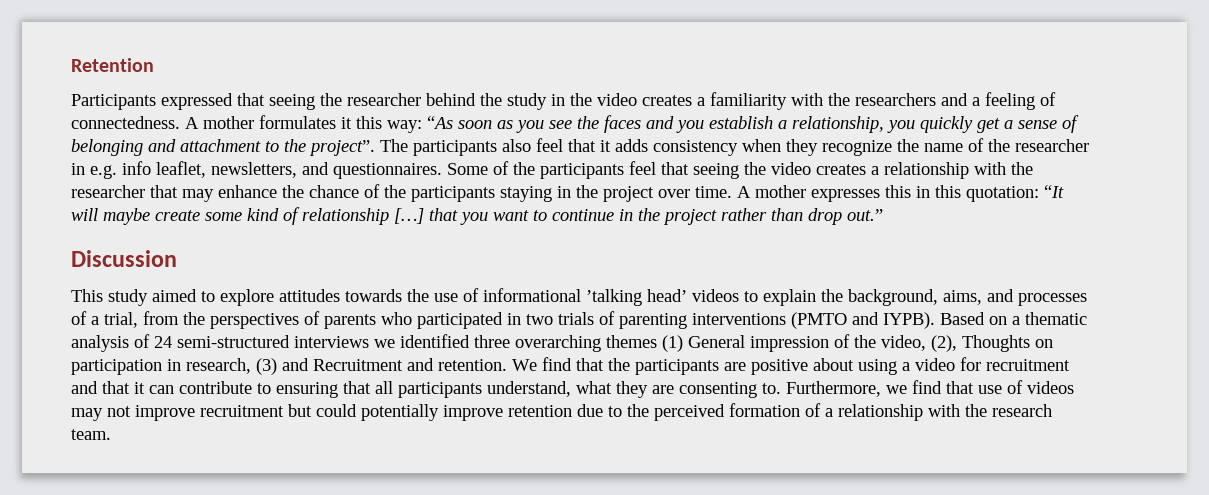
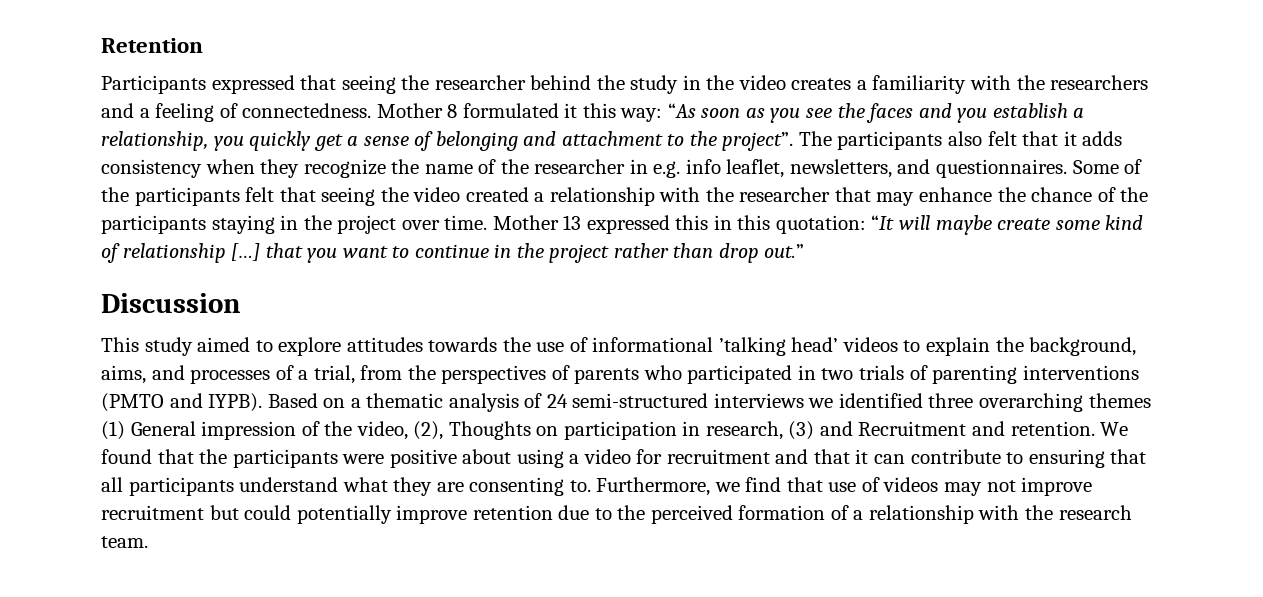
- A mother formulates it this way: “As soon as you see the faces and you establish a relationship, you quickly get a sense of belonging and attachment to the project”.
+ Mother 8 formulated it this way: “As soon as you see the faces and you establish a relationship, you quickly get a sense of belonging and attachment to the project”.
- The participants also feel that it adds consistency when they recognize the name of the researcher in e.g. info leaflet, newsletters, and questionnaires.
+ The participants also felt that it adds consistency when they recognize the name of the researcher in e.g. info leaflet, newsletters, and questionnaires.
- Some of the participants feel that seeing the video creates a relationship with the researcher that may enhance the chance of the participants staying in the project over time.
+ Some of the participants felt that seeing the video created a relationship with the researcher that may enhance the chance of the participants staying in the project over time.
- A mother expresses this in this quotation: “It will maybe create some kind of relationship […] that you want to continue in the project rather than drop out.”
+ Mother 13 expressed this in this quotation: “It will maybe create some kind of relationship […] that you want to continue in the project rather than drop out.”
- We find that the participants are positive about using a video for recruitment and that it can contribute to ensuring that all participants understand, what they are consenting to.
+ We found that the participants were positive about using a video for recruitment and that it can contribute to ensuring that all participants understand what they are consenting to.

